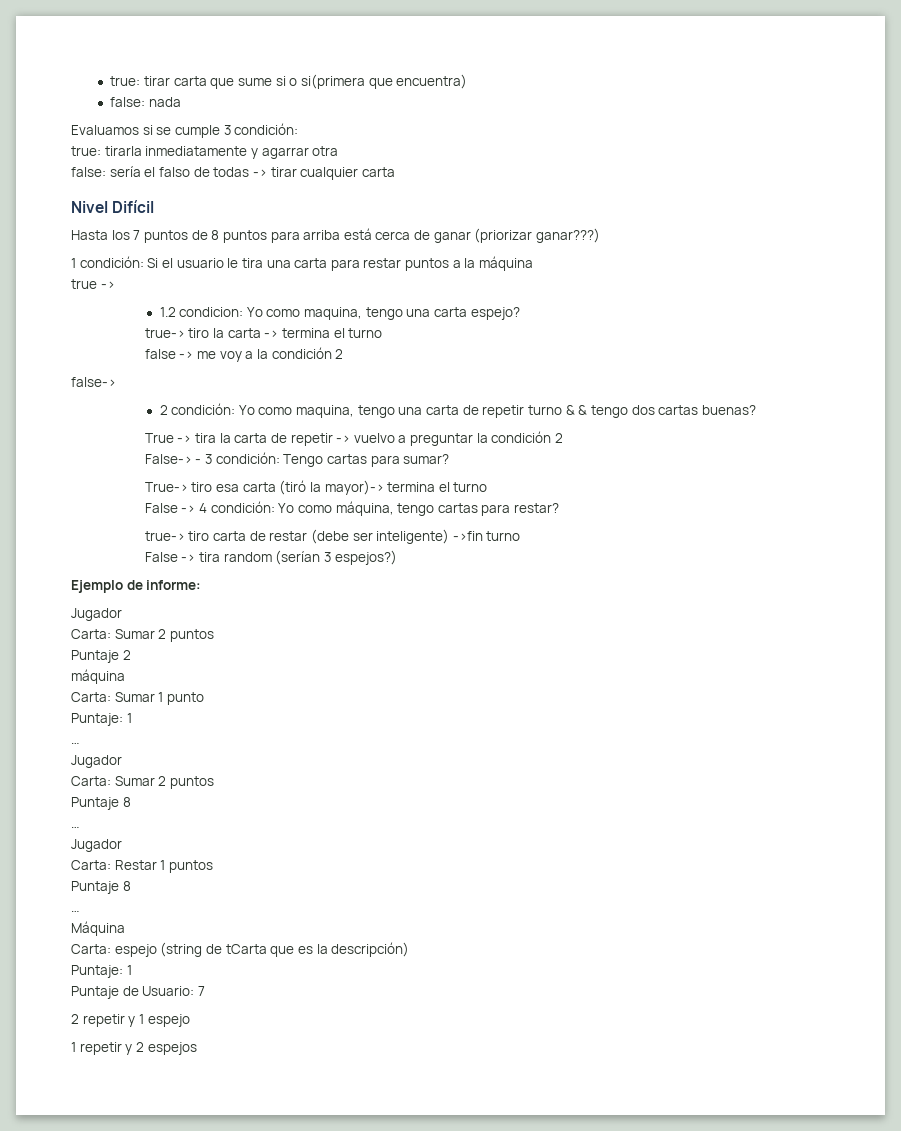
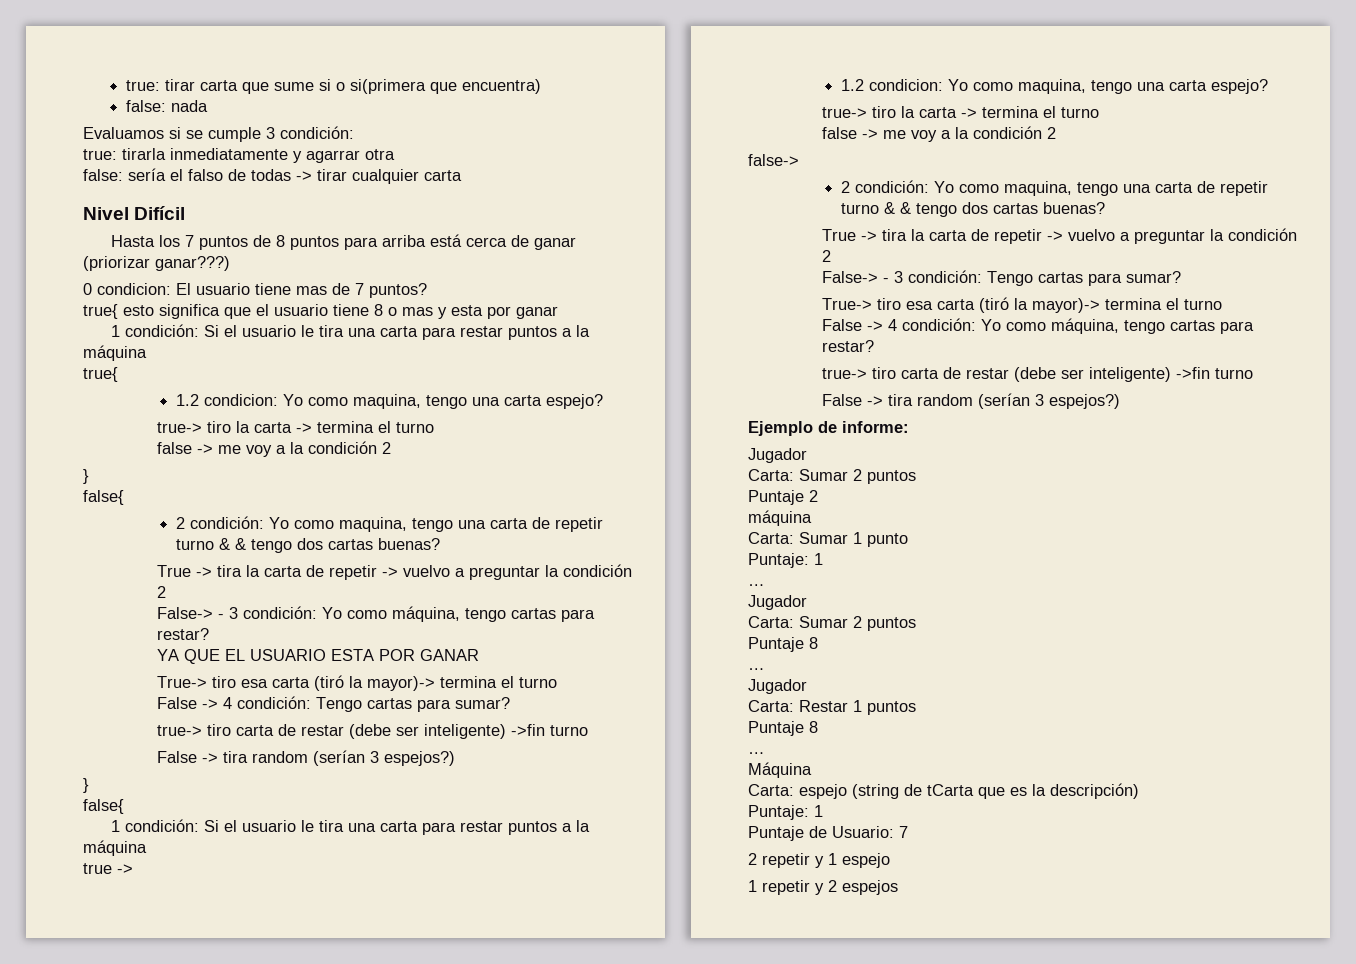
+ 0 condicion: El usuario tiene mas de 7 puntos?
+ true{ esto significa que el usuario tiene 8 o mas y esta por ganar
+ 1 condición: Si el usuario le tira una carta para restar puntos a la máquina
+ true{
+ 1.2 condicion: Yo como maquina, tengo una carta espejo?
+ true-> tiro la carta -> termina el turno
+ false -> me voy a la condición 2
+ }
+ false{
+ 2 condición: Yo como maquina, tengo una carta de repetir turno & & tengo dos cartas buenas?
+ True -> tira la carta de repetir -> vuelvo a preguntar la condición 2
+ False-> - 3 condición: Yo como máquina, tengo cartas para restar?
+ YA QUE EL USUARIO ESTA POR GANAR
+ True-> tiro esa carta (tiró la mayor)-> termina el turno
+ False -> 4 condición: Tengo cartas para sumar?
+ true-> tiro carta de restar (debe ser inteligente) ->fin turno
+ False -> tira random (serían 3 espejos?)
+ }
+ false{

